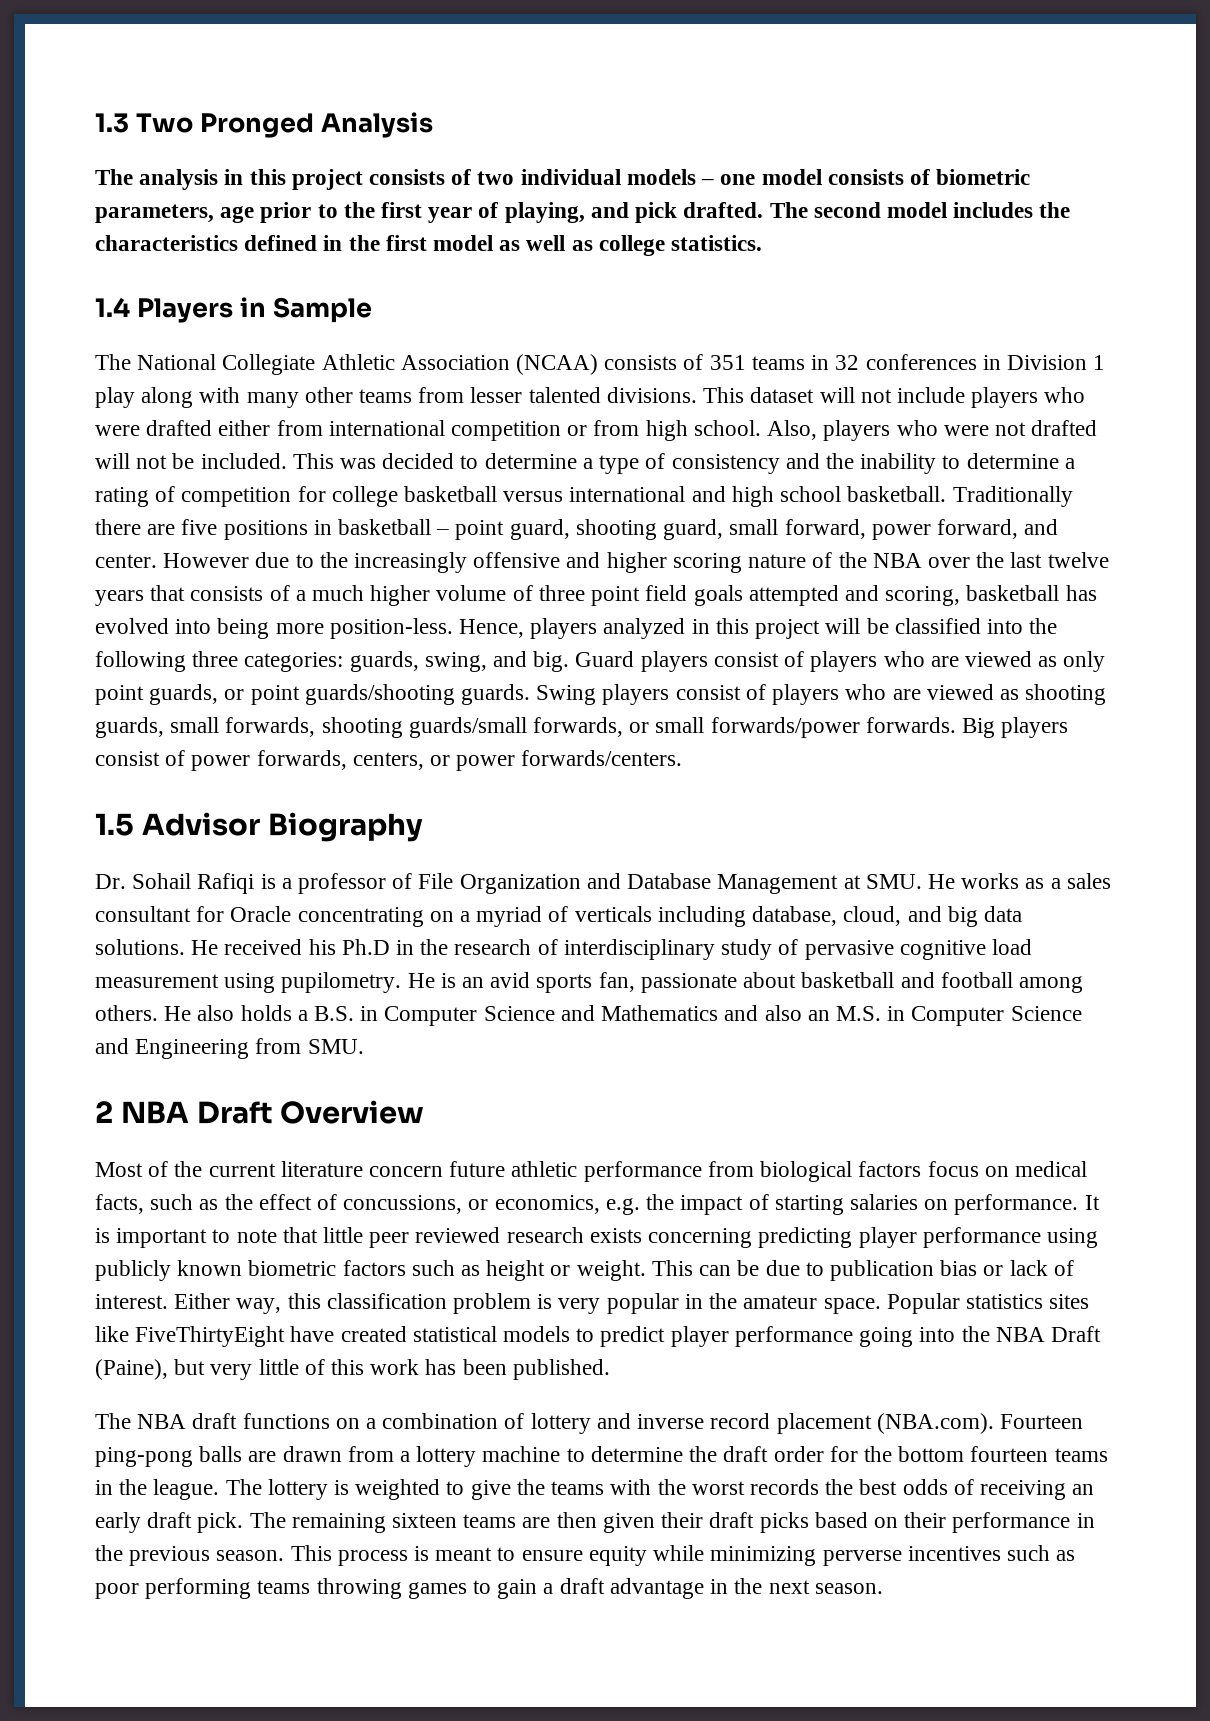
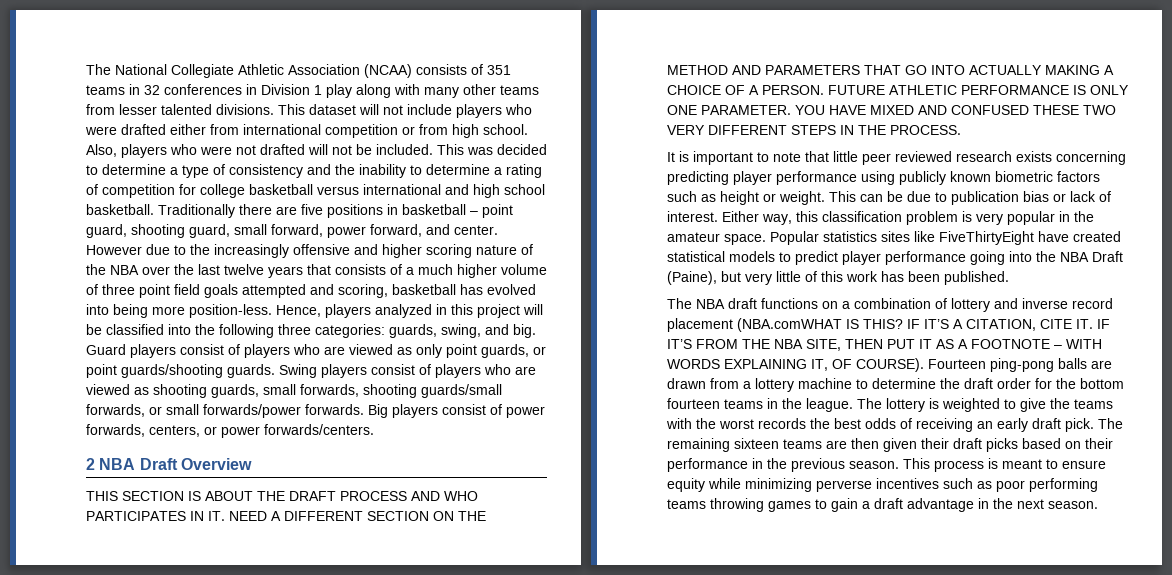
- 1.3 Two Pronged Analysis
- The analysis in this project consists of two individual models – one model consists of biometric parameters, age prior to the first year of playing, and pick drafted. The second model includes the characteristics defined in the first model as well as college statistics.
- 1.4 Players in Sample
- 1.5 Advisor Biography
- Dr. Sohail Rafiqi is a professor of File Organization and Database Management at SMU. He works as a sales consultant for Oracle concentrating on a myriad of verticals including database, cloud, and big data solutions. He received his Ph.D in the research of interdisciplinary study of pervasive cognitive load measurement using pupilometry. He is an avid sports fan, passionate about basketball and football among others. He also holds a B.S. in Computer Science and Mathematics and also an M.S. in Computer Science and Engineering from SMU.
  2 NBA Draft Overview
- Most of the current literature concern future athletic performance from biological factors focus on medical facts, such as the effect of concussions, or economics, e.g. the impact of starting salaries on performance. It is important to note that little peer reviewed research exists concerning predicting player performance using publicly known biometric factors such as height or weight.
+ THIS SECTION IS ABOUT THE DRAFT PROCESS AND WHO PARTICIPATES IN IT. NEED A DIFFERENT SECTION ON THE METHOD AND PARAMETERS THAT GO INTO ACTUALLY MAKING A CHOICE OF A PERSON. FUTURE ATHLETIC PERFORMANCE IS ONLY ONE PARAMETER. YOU HAVE MIXED AND CONFUSED THESE TWO VERY DIFFERENT STEPS IN THE PROCESS.
+ It is important to note that little peer reviewed research exists concerning predicting player performance using publicly known biometric factors such as height or weight.
- The NBA draft functions on a combination of lottery and inverse record placement (NBA.com). Fourteen ping-pong balls are drawn from a lottery machine to determine the draft order for the bottom fourteen teams in the league.
+ The NBA draft functions on a combination of lottery and inverse record placement (NBA.comWHAT IS THIS? IF IT’S A CITATION, CITE IT. IF IT’S FROM THE NBA SITE, THEN PUT IT AS A FOOTNOTE – WITH WORDS EXPLAINING IT, OF COURSE). Fourteen ping-pong balls are drawn from a lottery machine to determine the draft order for the bottom fourteen teams in the league.

